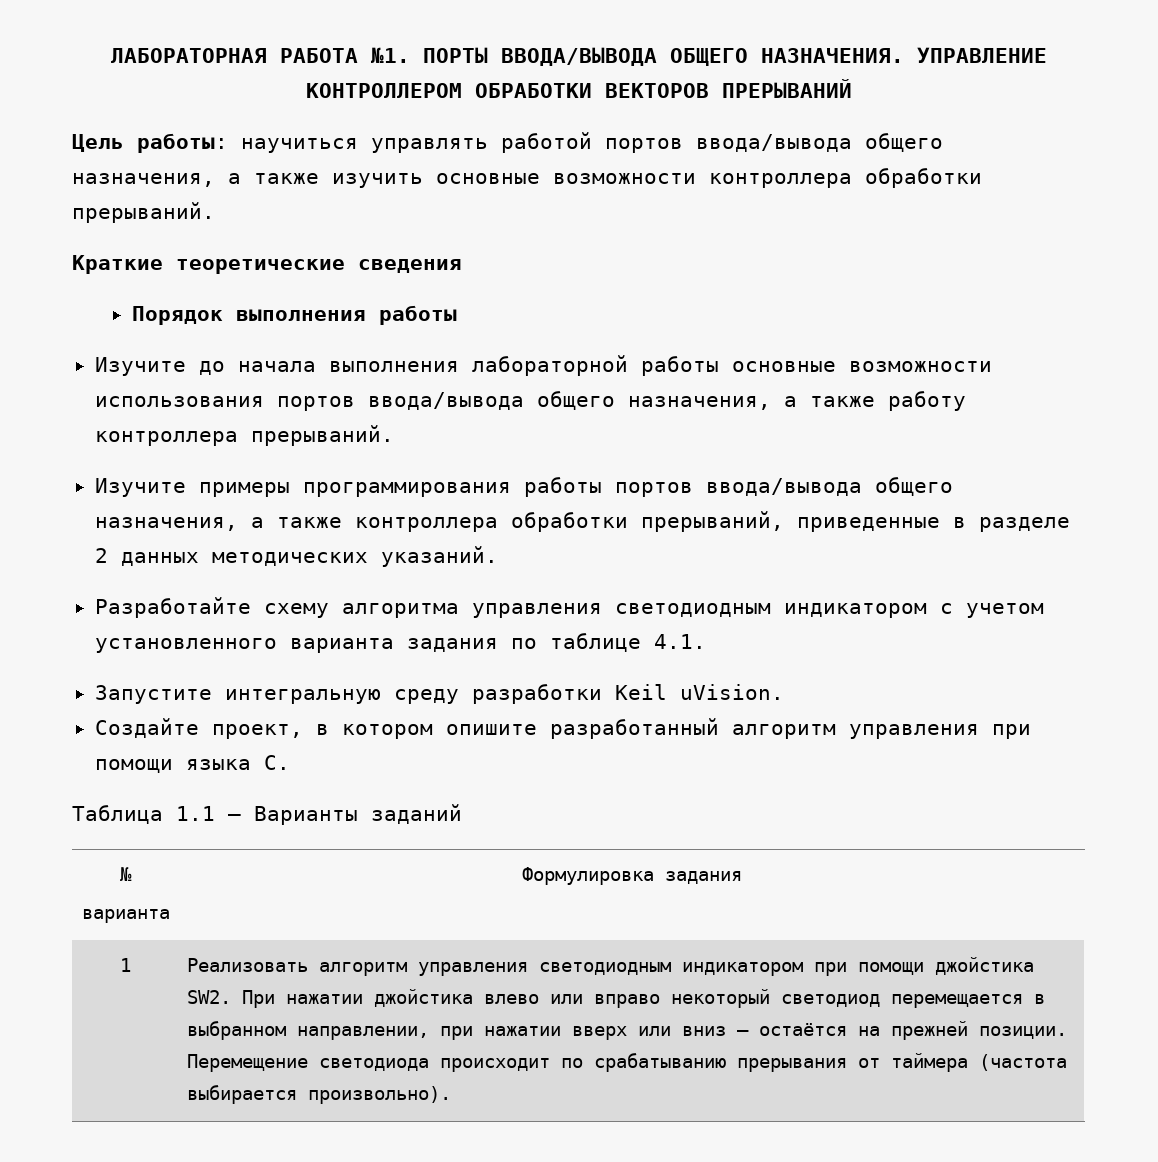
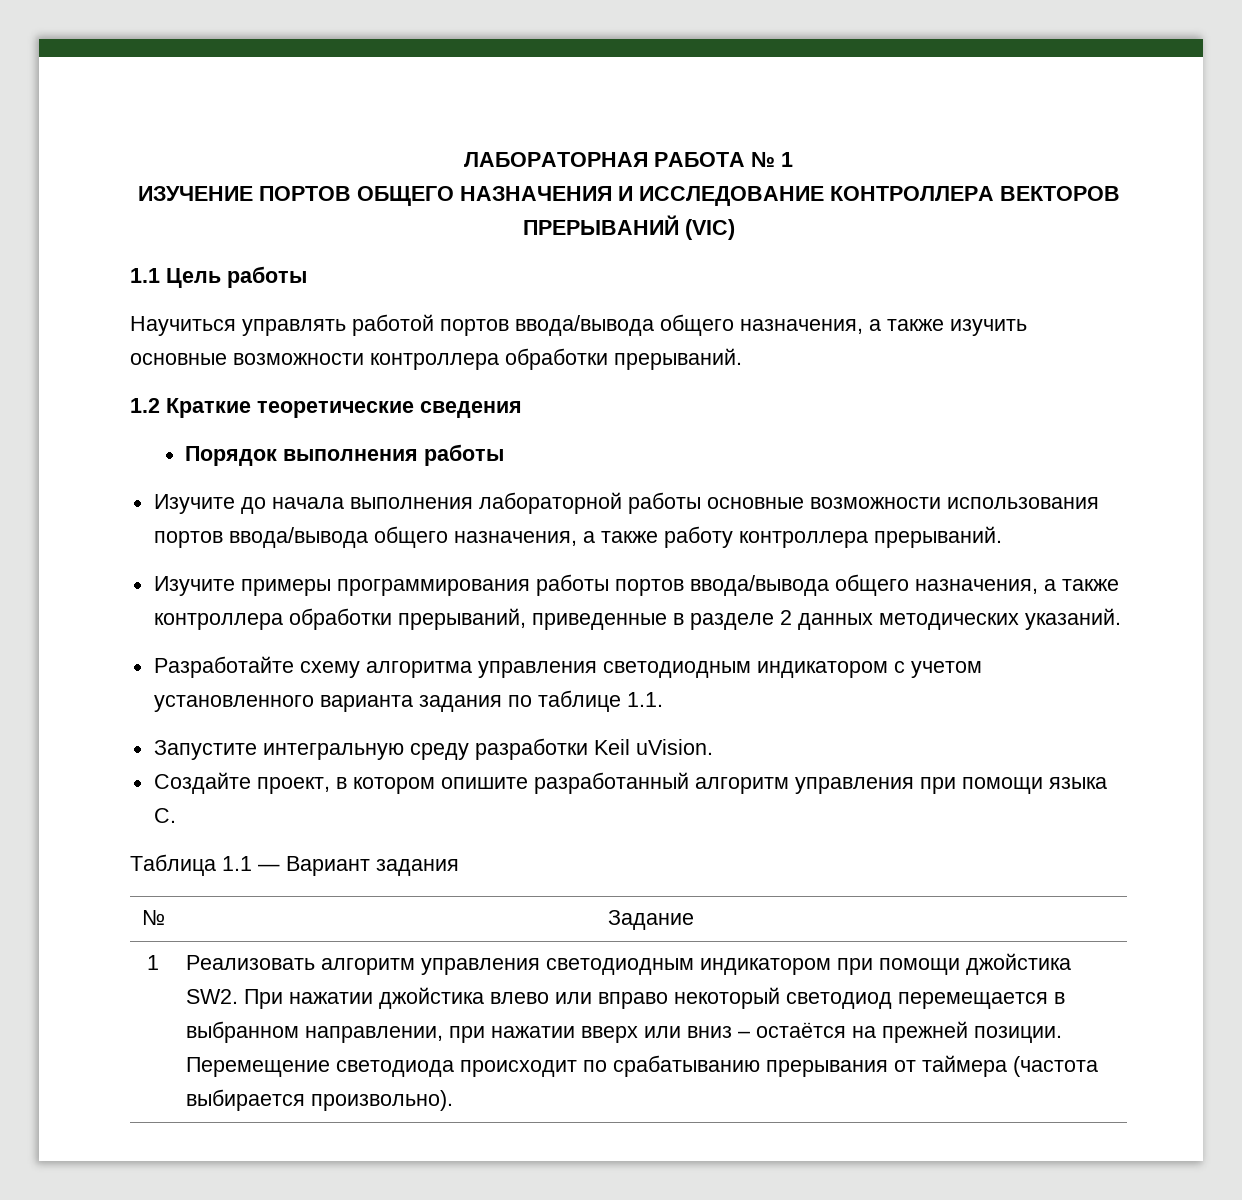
- ЛАБОРАТОРНАЯ РАБОТА №1. ПОРТЫ ВВОДА/ВЫВОДА ОБЩЕГО НАЗНАЧЕНИЯ. УПРАВЛЕНИЕ КОНТРОЛЛЕРОМ ОБРАБОТКИ ВЕКТОРОВ ПРЕРЫВАНИЙ
- Цель работы: научиться управлять работой портов ввода/вывода общего назначения, а также изучить основные возможности контроллера обработки прерываний.
+ ЛАБОРАТОРНАЯ РАБОТА № 1
+ ИЗУЧЕНИЕ ПОРТОВ ОБЩЕГО НАЗНАЧЕНИЯ И ИССЛЕДОВАНИЕ КОНТРОЛЛЕРА ВЕКТОРОВ ПРЕРЫВАНИЙ (VIC)
+ 1.1 Цель работы
+ Научиться управлять работой портов ввода/вывода общего назначения, а также изучить основные возможности контроллера обработки прерываний.
- Краткие теоретические сведения
+ 1.2 Краткие теоретические сведения
- Разработайте схему алгоритма управления светодиодным индикатором с учетом установленного варианта задания по таблице 4.1.
+ Разработайте схему алгоритма управления светодиодным индикатором с учетом установленного варианта задания по таблице 1.1.
- Таблица 1.1 – Варианты заданий
- №
- варианта | Формулировка задания
+ Таблица 1.1 — Вариант задания
+ № | Задание

